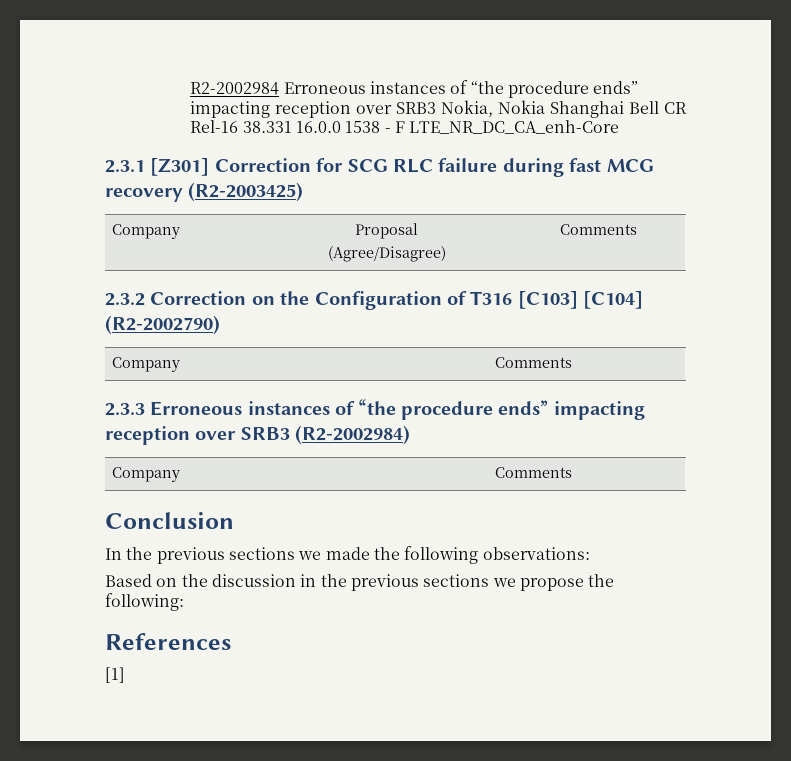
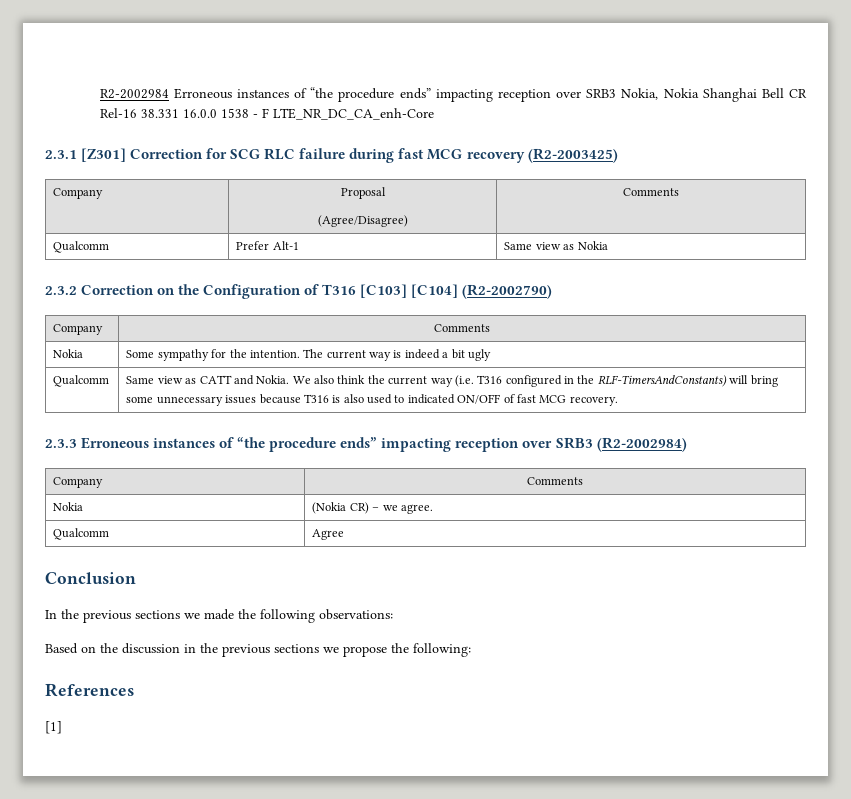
+ Qualcomm | Prefer Alt-1 | Same view as Nokia
+ Nokia | Some sympathy for the intention. The current way is indeed a bit ugly
+ Qualcomm | Same view as CATT and Nokia. We also think the current way (i.e. T316 configured in the RLF-TimersAndConstants) will bring some unnecessary issues because T316 is also used to indicated ON/OFF of fast MCG recovery.
+ Nokia | (Nokia CR) – we agree.
+ Qualcomm | Agree

